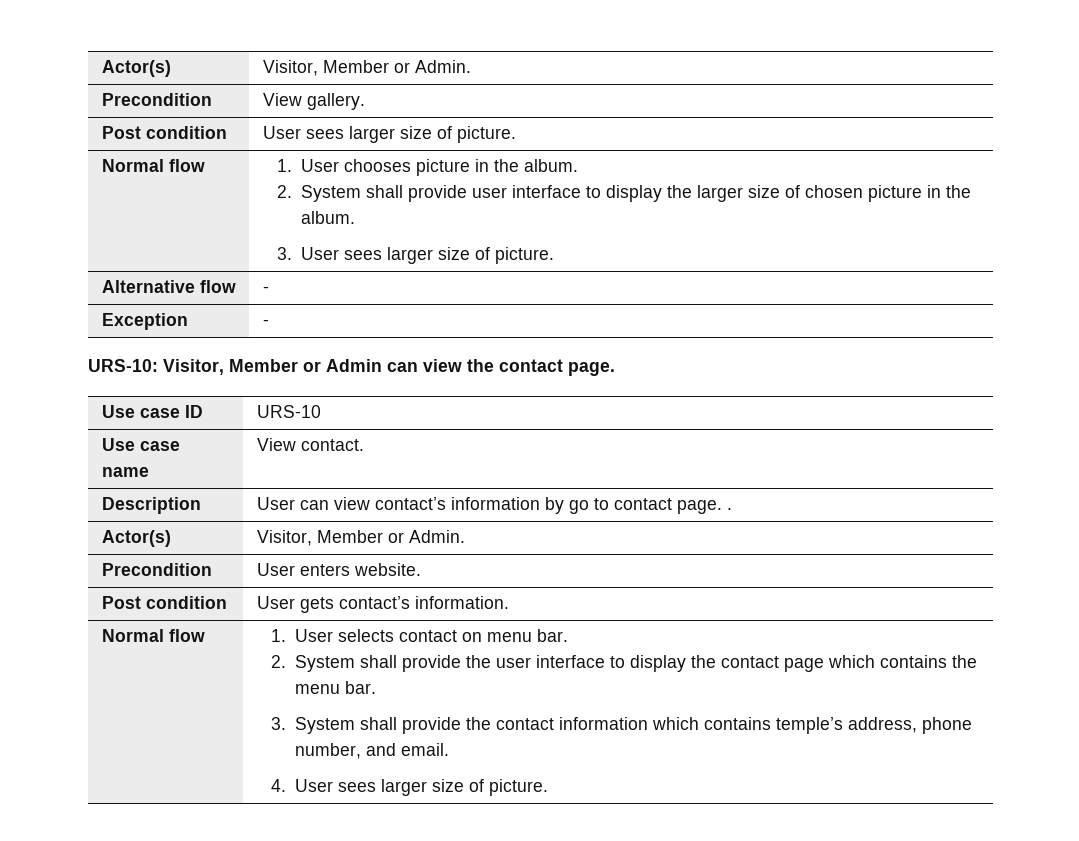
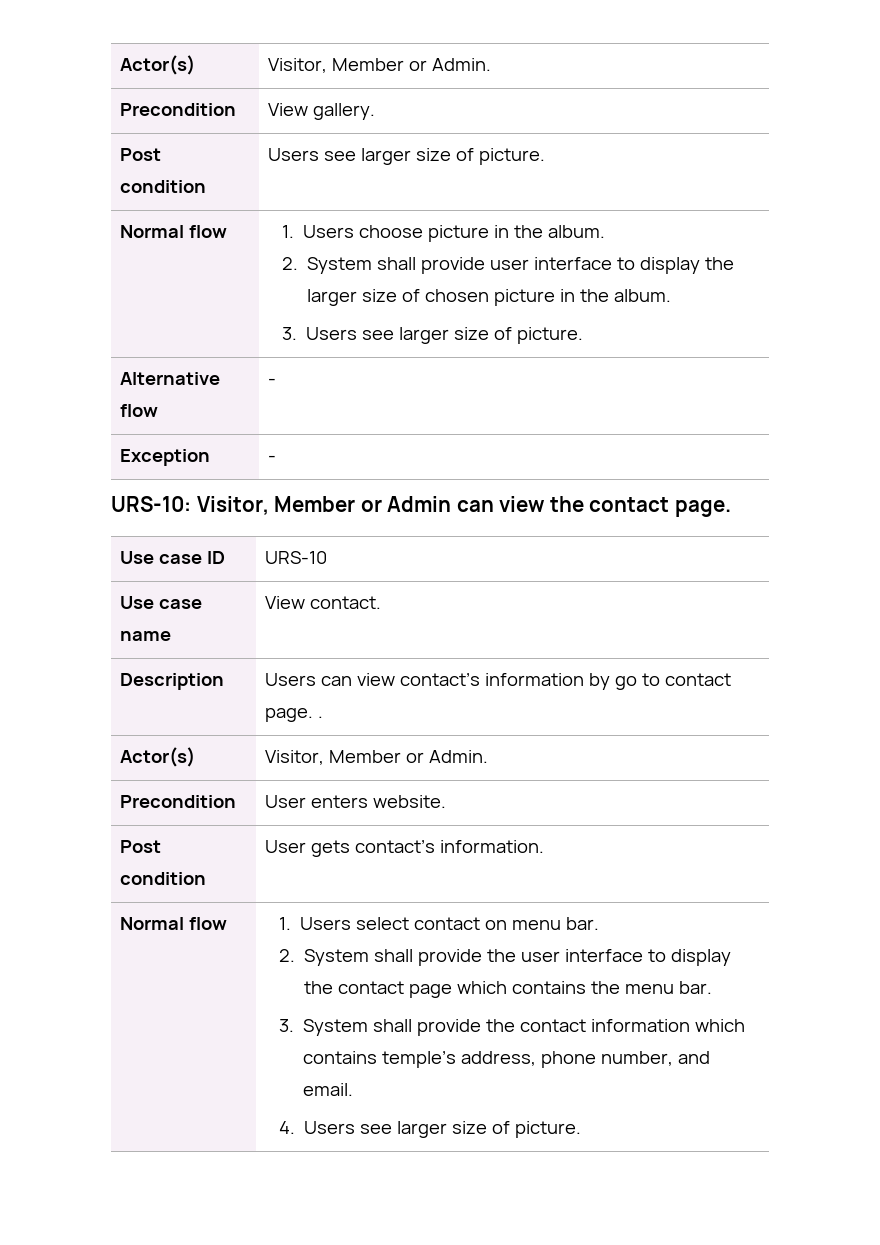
- Post condition | User sees larger size of picture.
+ Post condition | Users see larger size of picture.
- Normal flow | 1. User chooses picture in the album.
+ Normal flow | 1. Users choose picture in the album.
  2. System shall provide user interface to display the larger size of chosen picture in the album.
- 3. User sees larger size of picture.
+ 3. Users see larger size of picture.
- Description | User can view contact’s information by go to contact page. .
+ Description | Users can view contact’s information by go to contact page. .
- 1. User selects contact on menu bar.
+ 1. Users select contact on menu bar.
- 4. User sees larger size of picture.
+ 4. Users see larger size of picture.

